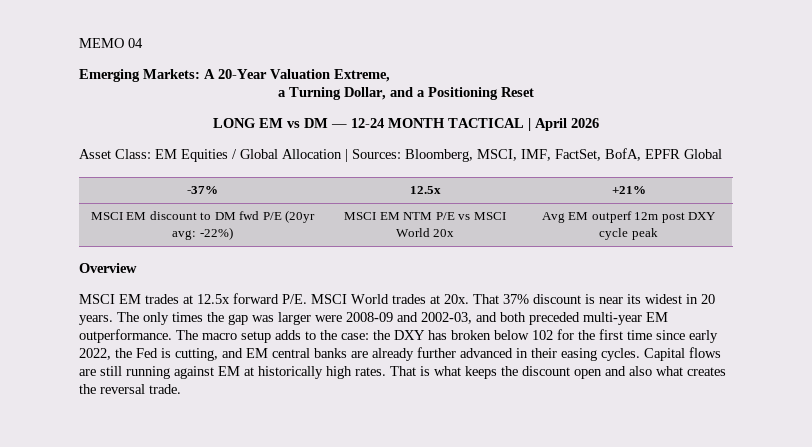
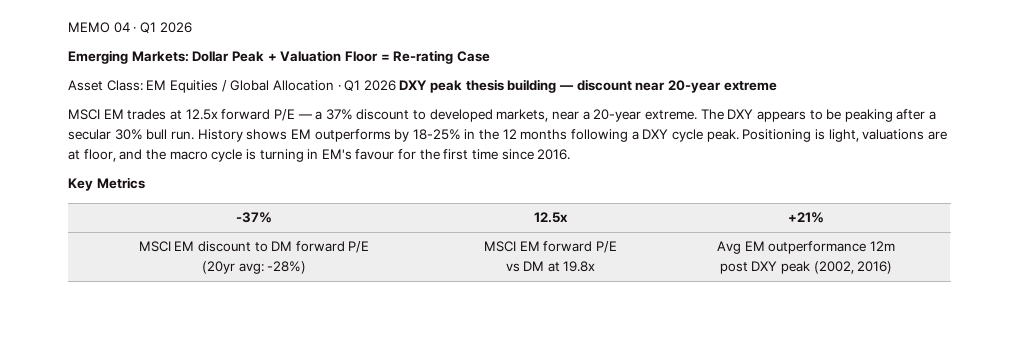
- MEMO 04
+ MEMO 04 · Q1 2026
- Emerging Markets: A 20-Year Valuation Extreme,
- a Turning Dollar, and a Positioning Reset
- LONG EM vs DM — 12-24 MONTH TACTICAL | April 2026
+ Emerging Markets: Dollar Peak + Valuation Floor = Re-rating Case
- Asset Class: EM Equities / Global Allocation | Sources: Bloomberg, MSCI, IMF, FactSet, BofA, EPFR Global
+ Asset Class: EM Equities / Global Allocation · Q1 2026 DXY peak thesis building — discount near 20-year extreme
+ MSCI EM trades at 12.5x forward P/E — a 37% discount to developed markets, near a 20-year extreme. The DXY appears to be peaking after a secular 30% bull run. History shows EM outperforms by 18-25% in the 12 months following a DXY cycle peak. Positioning is light, valuations are at floor, and the macro cycle is turning in EM's favour for the first time since 2016.
+ Key Metrics
- MSCI EM discount to DM fwd P/E (20yr avg: -22%) | MSCI EM NTM P/E vs MSCI World 20x | Avg EM outperf 12m post DXY cycle peak
- Overview
- MSCI EM trades at 12.5x forward P/E. MSCI World trades at 20x. That 37% discount is near its widest in 20 years. The only times the gap was larger were 2008-09 and 2002-03, and both preceded multi-year EM outperformance. The macro setup adds to the case: the DXY has broken below 102 for the first time since early 2022, the Fed is cutting, and EM central banks are already further advanced in their easing cycles. Capital flows are still running against EM at historically high rates. That is what keeps the discount open and also what creates the reversal trade.
+ MSCI EM discount to DM forward P/E
+ (20yr avg: -28%) | MSCI EM forward P/E
+ vs DM at 19.8x | Avg EM outperformance 12m
+ post DXY peak (2002, 2016)

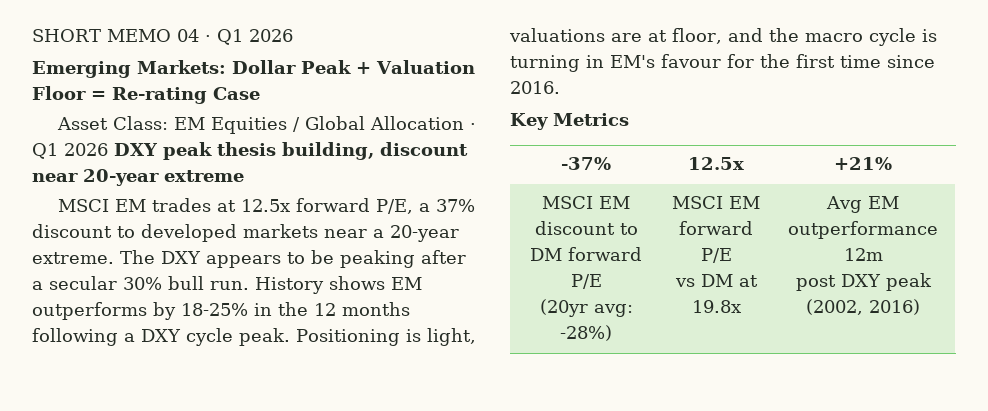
- MEMO 04 · Q1 2026
+ SHORT MEMO 04 · Q1 2026
- Asset Class: EM Equities / Global Allocation · Q1 2026 DXY peak thesis building — discount near 20-year extreme
+ Asset Class: EM Equities / Global Allocation · Q1 2026 DXY peak thesis building, discount near 20-year extreme
- MSCI EM trades at 12.5x forward P/E — a 37% discount to developed markets, near a 20-year extreme.
+ MSCI EM trades at 12.5x forward P/E, a 37% discount to developed markets near a 20-year extreme.

